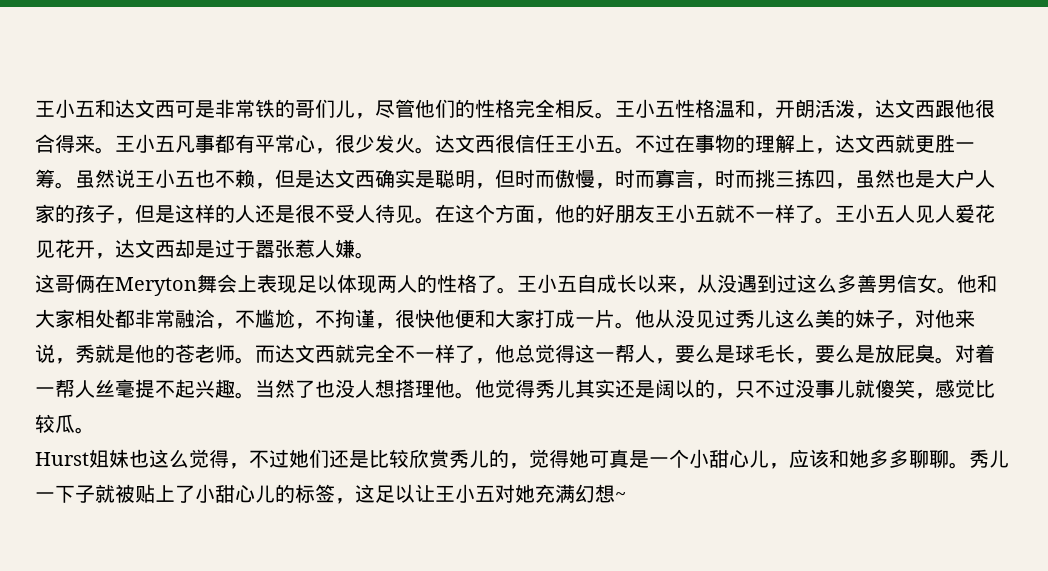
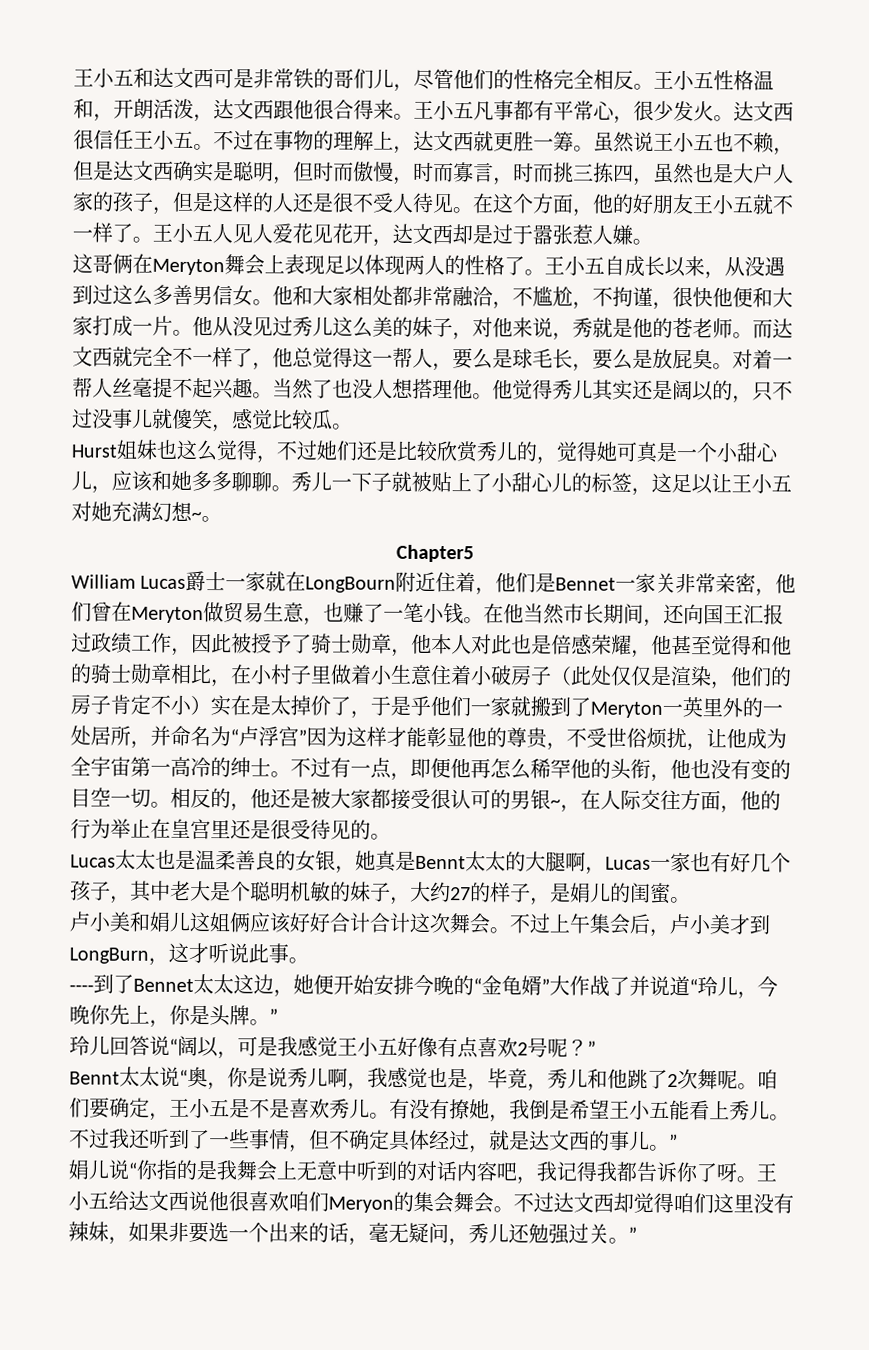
- 秀儿一下子就被贴上了小甜心儿的标签，这足以让王小五对她充满幻想~
+ 秀儿一下子就被贴上了小甜心儿的标签，这足以让王小五对她充满幻想~。
+ Chapter5
+ William Lucas爵士一家就在LongBourn附近住着，他们是Bennet一家关非常亲密，他们曾在Meryton做贸易生意，也赚了一笔小钱。在他当然市长期间，还向国王汇报过政绩工作，因此被授予了骑士勋章，他本人对此也是倍感荣耀，他甚至觉得和他的骑士勋章相比，在小村子里做着小生意住着小破房子（此处仅仅是渲染，他们的房子肯定不小）实在是太掉价了，于是乎他们一家就搬到了Meryton一英里外的一处居所，并命名为“卢浮宫”因为这样才能彰显他的尊贵，不受世俗烦扰，让他成为全宇宙第一高冷的绅士。不过有一点，即便他再怎么稀罕他的头衔，他也没有变的目空一切。相反的，他还是被大家都接受很认可的男银~，在人际交往方面，他的行为举止在皇宫里还是很受待见的。
+ Lucas太太也是温柔善良的女银，她真是Bennt太太的大腿啊，Lucas一家也有好几个孩子，其中老大是个聪明机敏的妹子，大约27的样子，是娟儿的闺蜜。
+ 卢小美和娟儿这姐俩应该好好合计合计这次舞会。不过上午集会后，卢小美才到LongBurn，这才听说此事。
+ ----到了Bennet太太这边，她便开始安排今晚的“金龟婿”大作战了并说道“玲儿，今晚你先上，你是头牌。”
+ 玲儿回答说“阔以，可是我感觉王小五好像有点喜欢2号呢？”
+ Bennt太太说“奥，你是说秀儿啊，我感觉也是，毕竟，秀儿和他跳了2次舞呢。咱们要确定，王小五是不是喜欢秀儿。有没有撩她，我倒是希望王小五能看上秀儿。不过我还听到了一些事情，但不确定具体经过，就是达文西的事儿。”
+ 娟儿说“你指的是我舞会上无意中听到的对话内容吧，我记得我都告诉你了呀。王小五给达文西说他很喜欢咱们Meryon的集会舞会。不过达文西却觉得咱们这里没有辣妹，如果非要选一个出来的话，毫无疑问，秀儿还勉强过关。”

